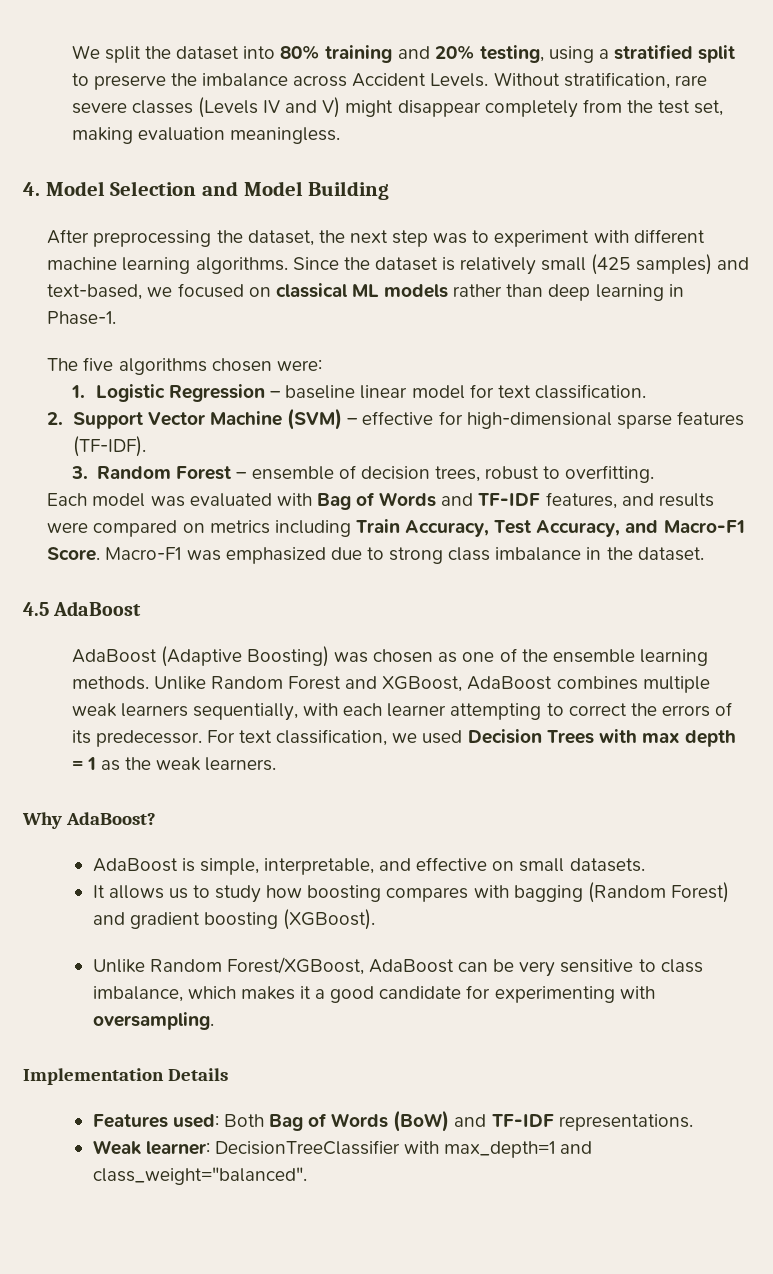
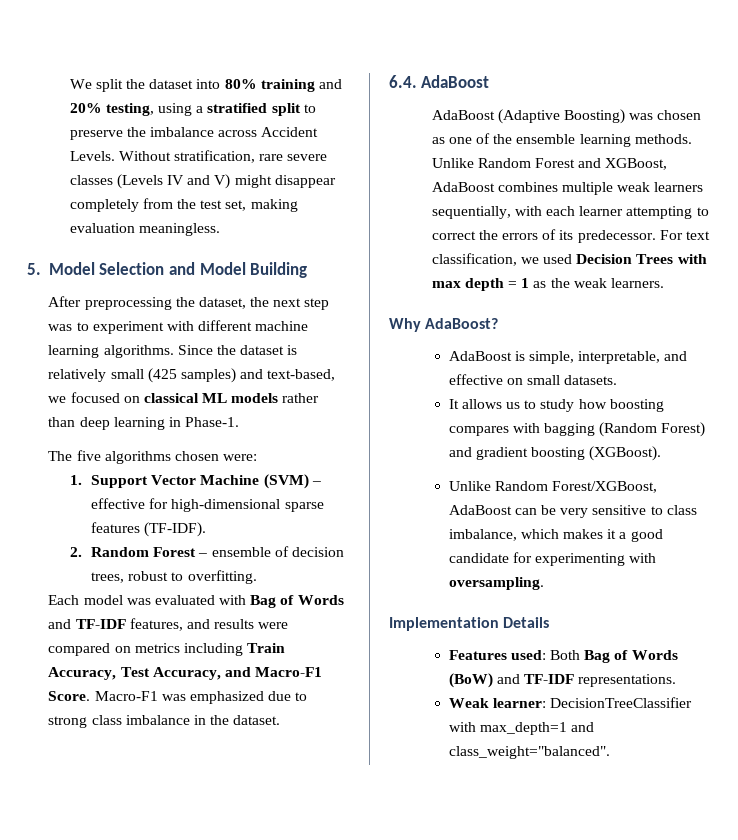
- 4. Model Selection and Model Building
+ 5. Model Selection and Model Building
- 1. Logistic Regression – baseline linear model for text classification.
- 2. Support Vector Machine (SVM) – effective for high-dimensional sparse features (TF-IDF).
+ 1. Support Vector Machine (SVM) – effective for high-dimensional sparse features (TF-IDF).
- 3. Random Forest – ensemble of decision trees, robust to overfitting.
+ 2. Random Forest – ensemble of decision trees, robust to overfitting.
- 4.5 AdaBoost
+ 6.4. AdaBoost

